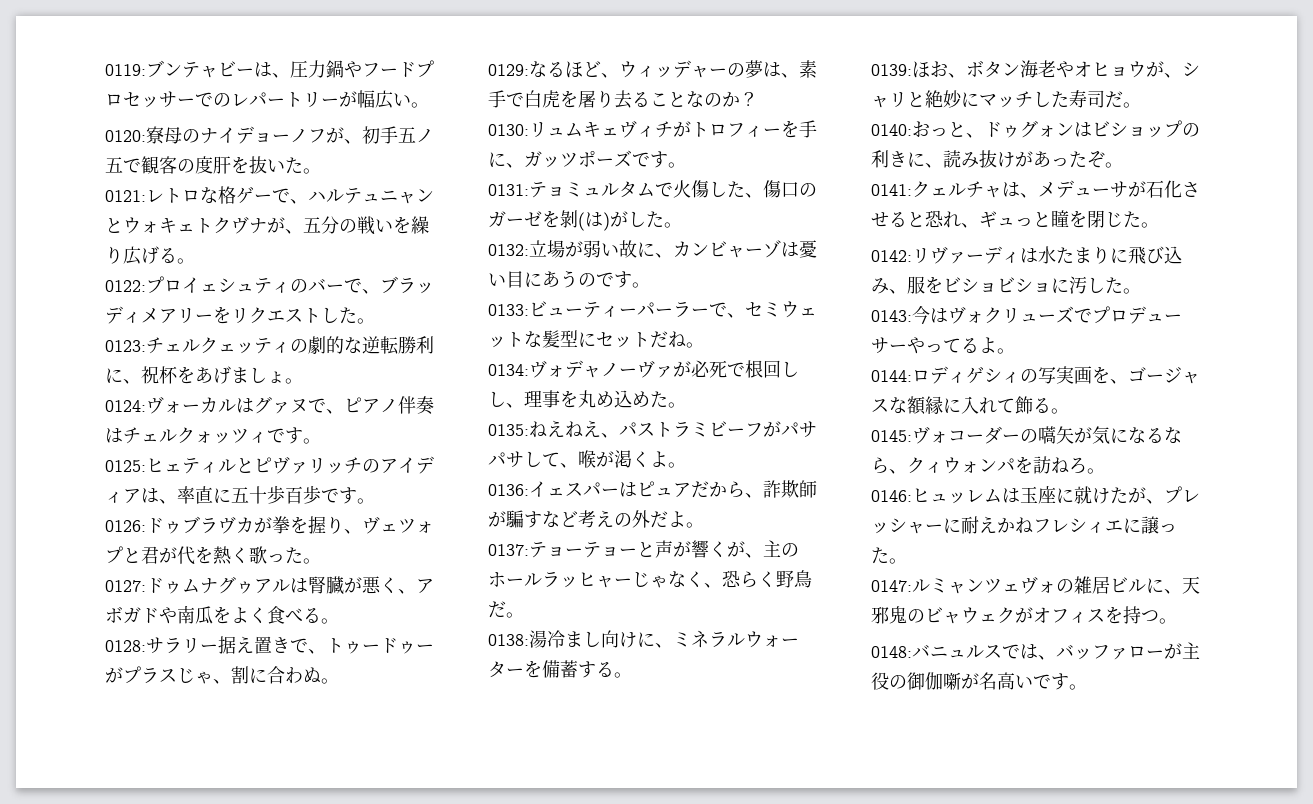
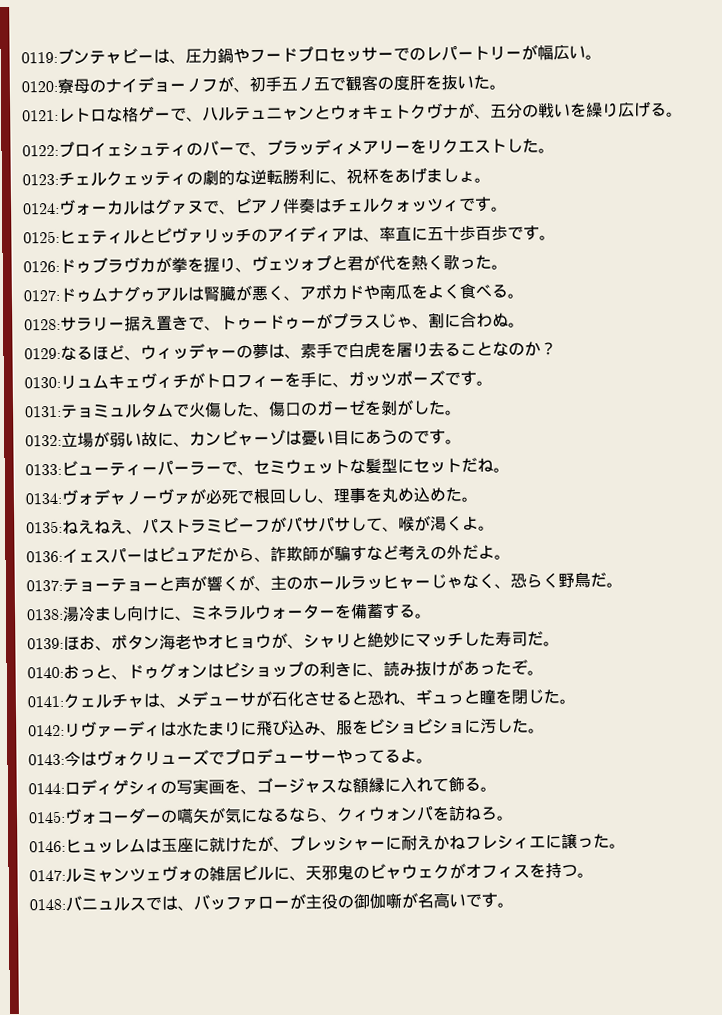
- 0127:ドゥムナグゥアルは腎臓が悪く、アボガドや南瓜をよく食べる。
+ 0127:ドゥムナグゥアルは腎臓が悪く、アボカドや南瓜をよく食べる。
- 0131:テョミュルタムで火傷した、傷口のガーゼを剝(は)がした。
+ 0131:テョミュルタムで火傷した、傷口のガーゼを剝がした。

